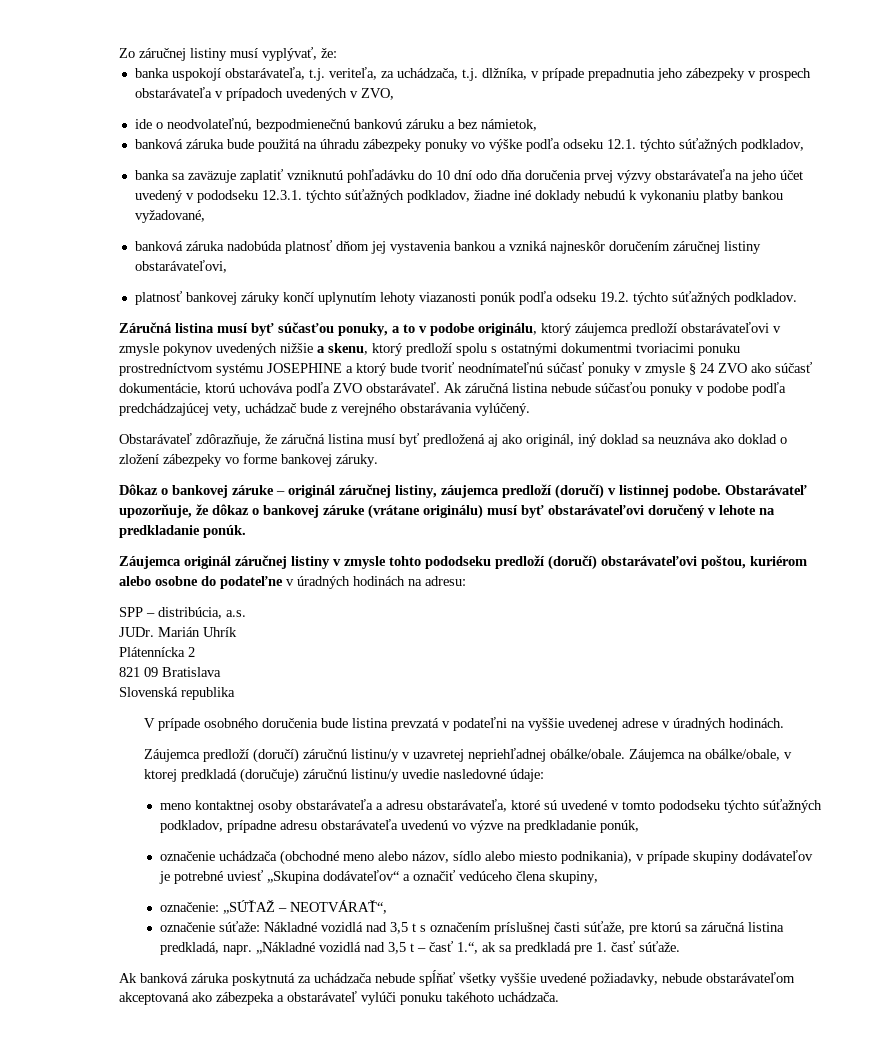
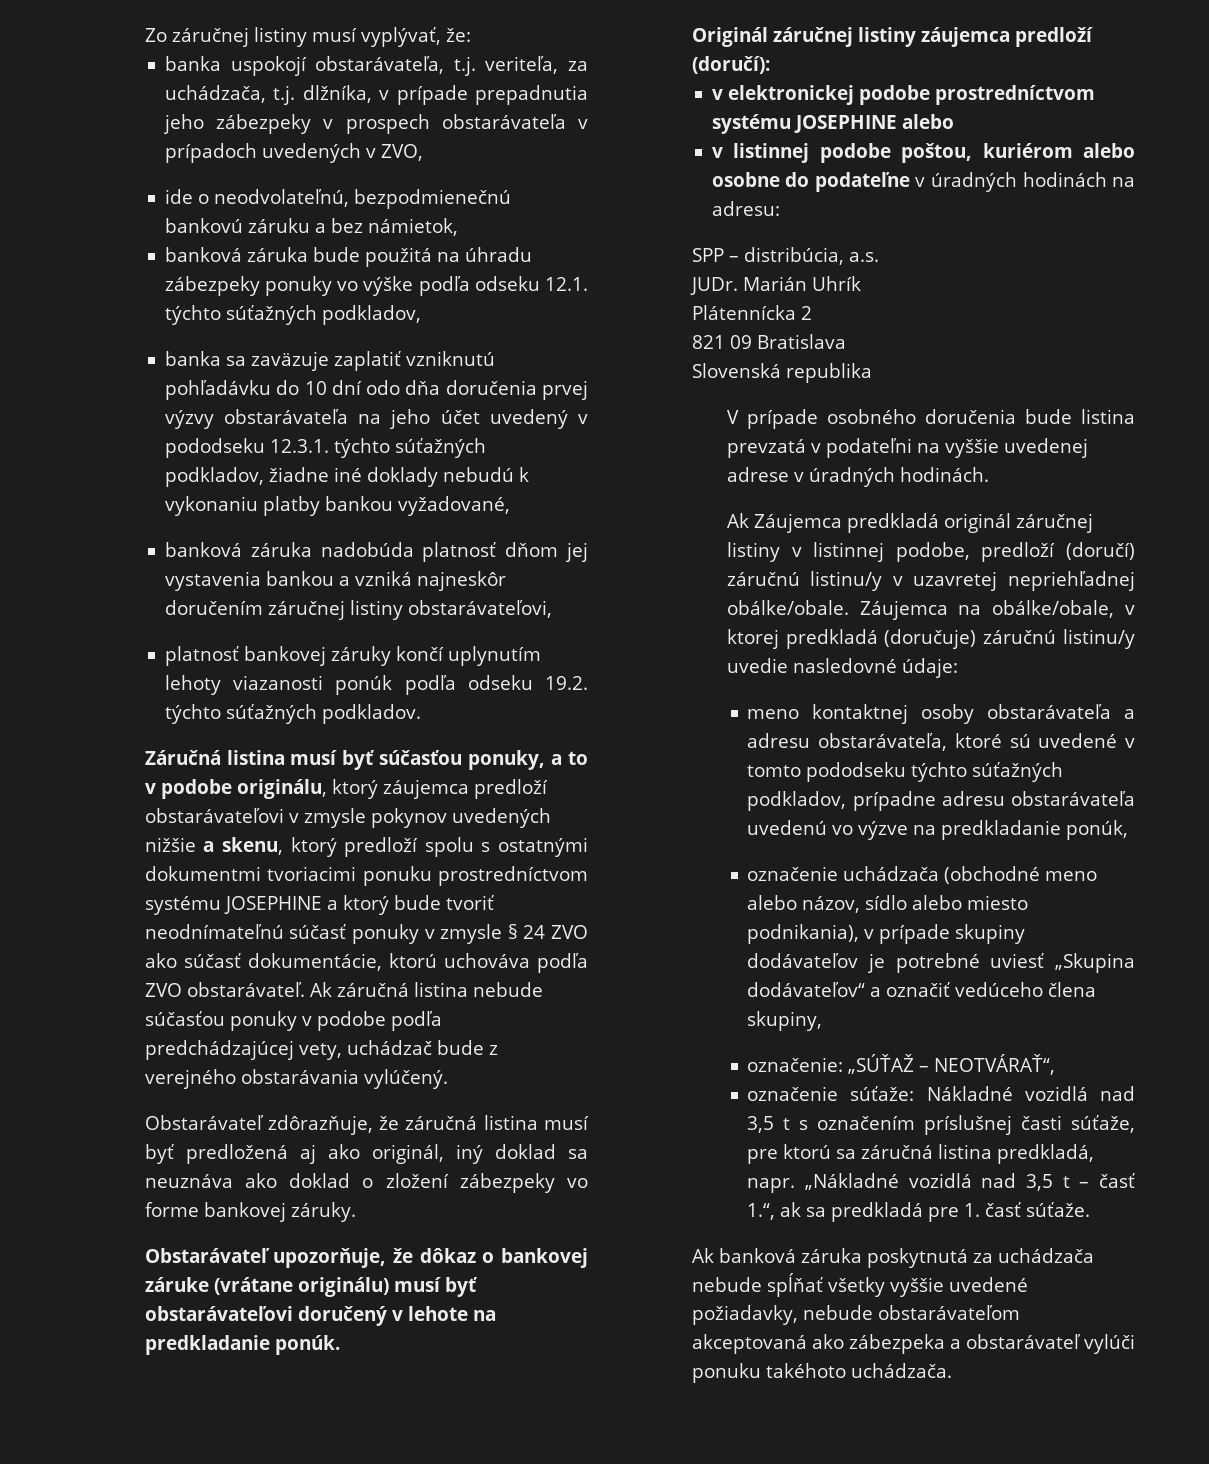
- Dôkaz o bankovej záruke – originál záručnej listiny, záujemca predloží (doručí) v listinnej podobe.
- Záujemca originál záručnej listiny v zmysle tohto pododseku predloží (doručí) obstarávateľovi poštou, kuriérom alebo osobne do podateľne v úradných hodinách na adresu:
+ Originál záručnej listiny záujemca predloží (doručí):
+ v elektronickej podobe prostredníctvom systému JOSEPHINE alebo
+ v listinnej podobe poštou, kuriérom alebo osobne do podateľne v úradných hodinách na adresu:
- Záujemca predloží (doručí) záručnú listinu/y v uzavretej nepriehľadnej obálke/obale.
+ Ak Záujemca predkladá originál záručnej listiny v listinnej podobe, predloží (doručí) záručnú listinu/y v uzavretej nepriehľadnej obálke/obale.

